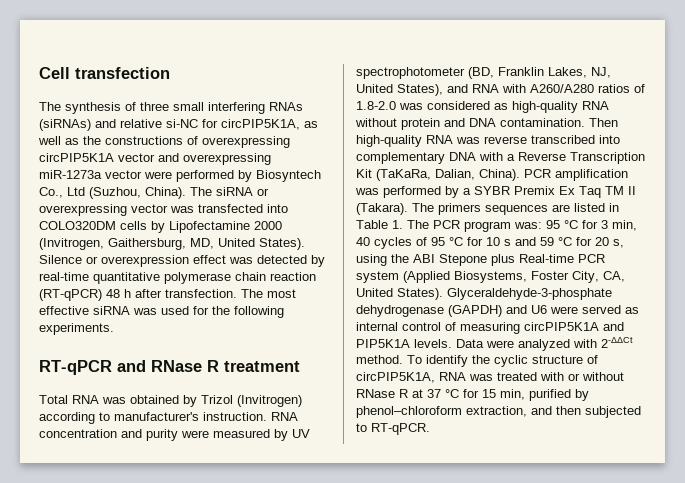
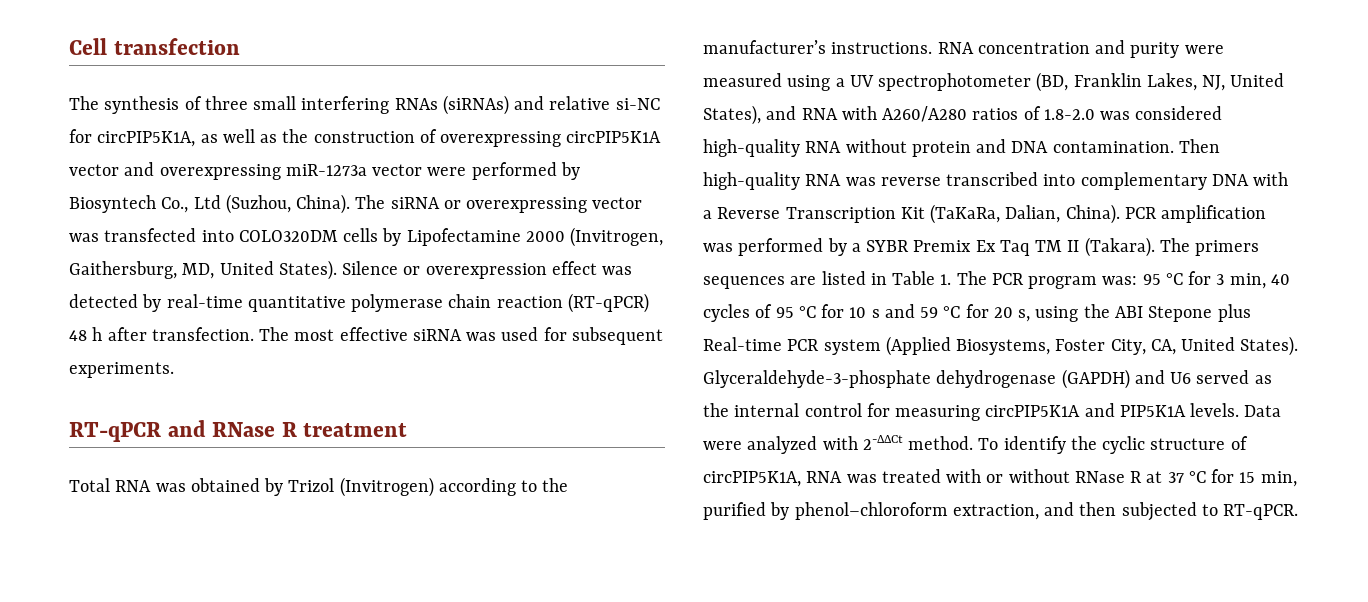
- The synthesis of three small interfering RNAs (siRNAs) and relative si-NC for circPIP5K1A, as well as the constructions of overexpressing circPIP5K1A vector and overexpressing miR-1273a vector were performed by Biosyntech Co., Ltd (Suzhou, China).
+ The synthesis of three small interfering RNAs (siRNAs) and relative si-NC for circPIP5K1A, as well as the construction of overexpressing circPIP5K1A vector and overexpressing miR-1273a vector were performed by Biosyntech Co., Ltd (Suzhou, China).
- The most effective siRNA was used for the following experiments.
+ The most effective siRNA was used for subsequent experiments.
- Total RNA was obtained by Trizol (Invitrogen) according to manufacturer's instruction.
+ Total RNA was obtained by Trizol (Invitrogen) according to the manufacturer’s instructions.
- RNA concentration and purity were measured by UV spectrophotometer (BD, Franklin Lakes, NJ, United States), and RNA with A260/A280 ratios of 1.8-2.0 was considered as high-quality RNA without protein and DNA contamination.
+ RNA concentration and purity were measured using a UV spectrophotometer (BD, Franklin Lakes, NJ, United States), and RNA with A260/A280 ratios of 1.8-2.0 was considered high-quality RNA without protein and DNA contamination.
- Glyceraldehyde-3-phosphate dehydrogenase (GAPDH) and U6 were served as internal control of measuring circPIP5K1A and PIP5K1A levels.
+ Glyceraldehyde-3-phosphate dehydrogenase (GAPDH) and U6 served as the internal control for measuring circPIP5K1A and PIP5K1A levels.

